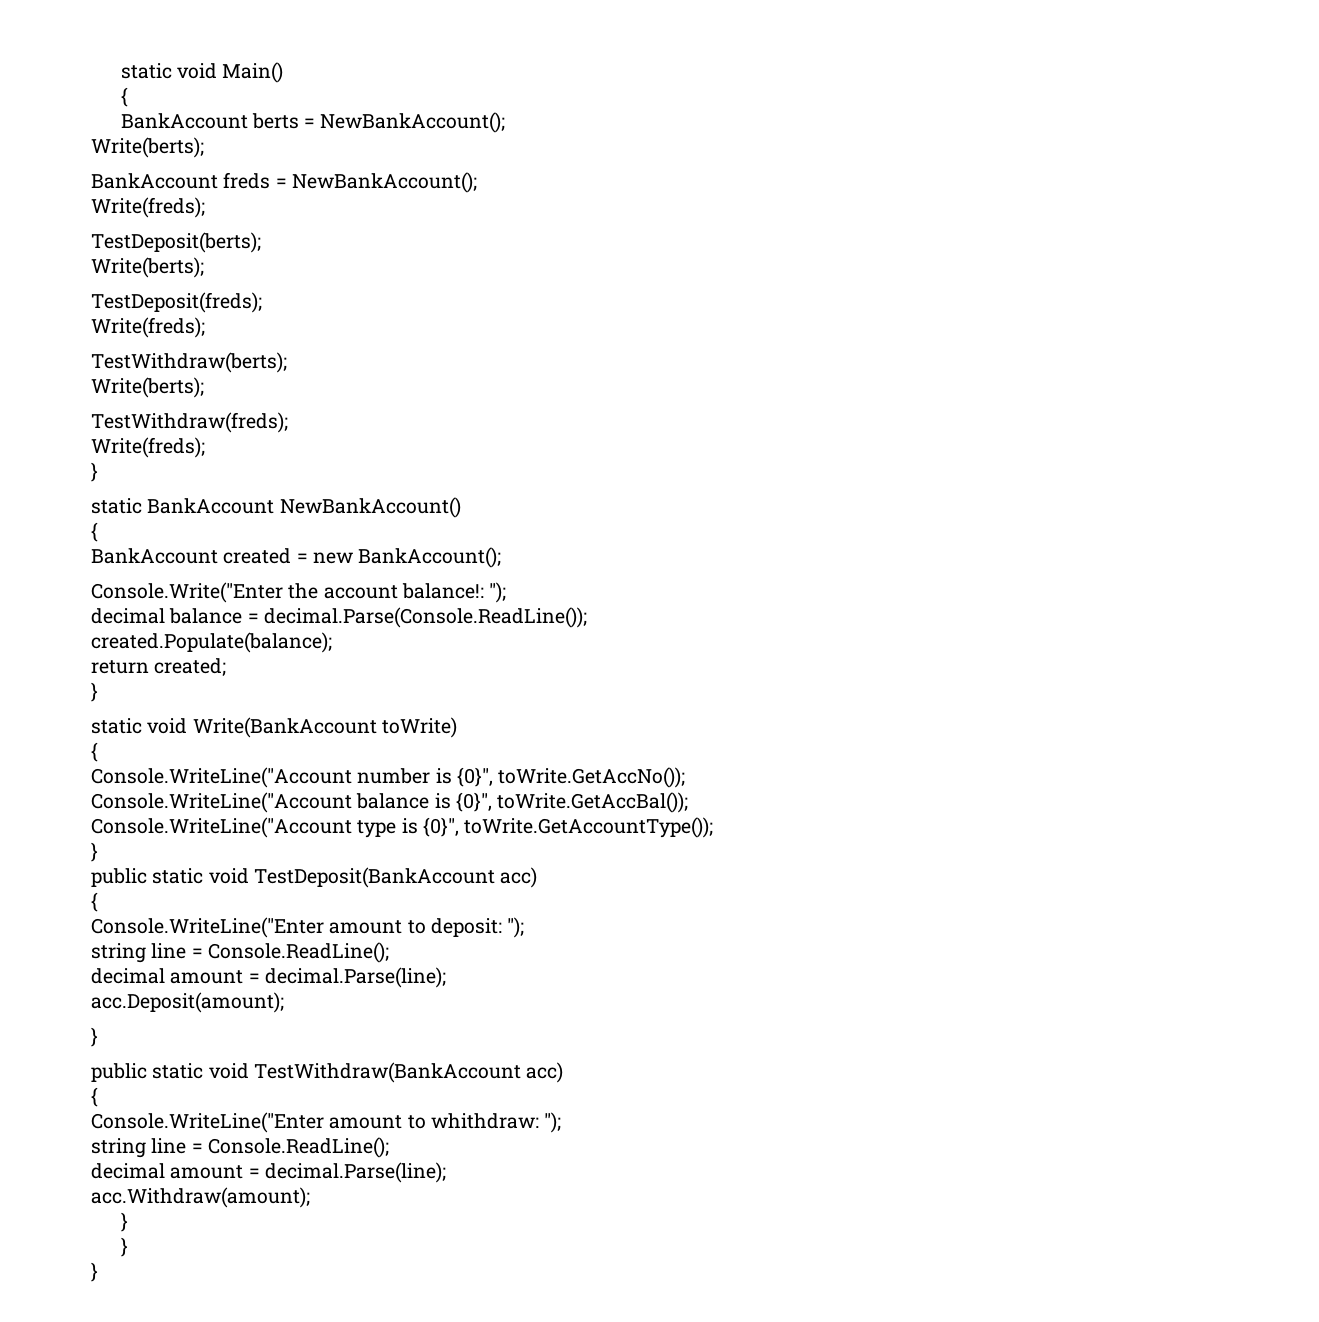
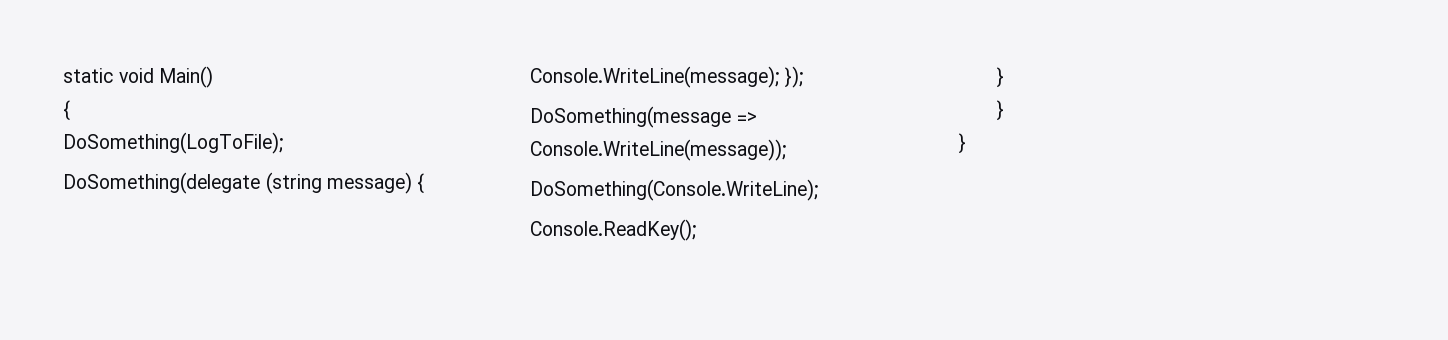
- BankAccount berts = NewBankAccount();
- Write(berts);
- BankAccount freds = NewBankAccount();
- Write(freds);
- TestDeposit(berts);
- Write(berts);
- TestDeposit(freds);
- Write(freds);
- TestWithdraw(berts);
- Write(berts);
- TestWithdraw(freds);
- Write(freds);
- }
- static BankAccount NewBankAccount()
- {
- BankAccount created = new BankAccount();
- Console.Write("Enter the account balance!: ");
- decimal balance = decimal.Parse(Console.ReadLine());
- created.Populate(balance);
- return created;
- }
- static void Write(BankAccount toWrite)
- {
- Console.WriteLine("Account number is {0}", toWrite.GetAccNo());
- Console.WriteLine("Account balance is {0}", toWrite.GetAccBal());
- Console.WriteLine("Account type is {0}", toWrite.GetAccountType());
- }
- public static void TestDeposit(BankAccount acc)
- {
- Console.WriteLine("Enter amount to deposit: ");
- string line = Console.ReadLine();
- decimal amount = decimal.Parse(line);
- acc.Deposit(amount);
- }
- public static void TestWithdraw(BankAccount acc)
- {
- Console.WriteLine("Enter amount to whithdraw: ");
- string line = Console.ReadLine();
- decimal amount = decimal.Parse(line);
- acc.Withdraw(amount);
+ DoSomething(LogToFile);
+ DoSomething(delegate (string message) { Console.WriteLine(message); });
+ DoSomething(message => Console.WriteLine(message));
+ DoSomething(Console.WriteLine);
+ Console.ReadKey();

